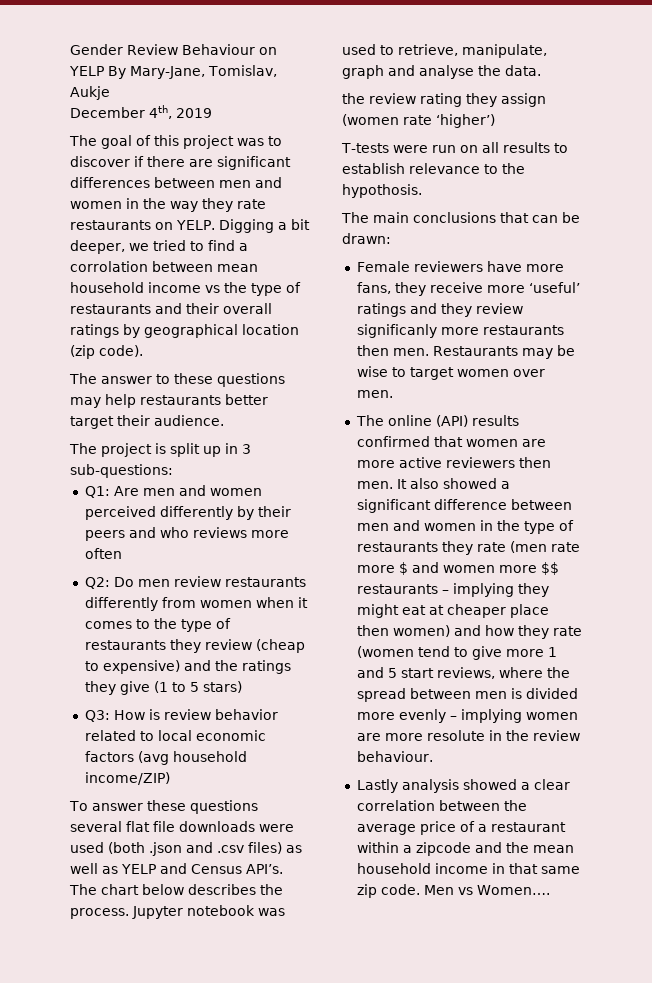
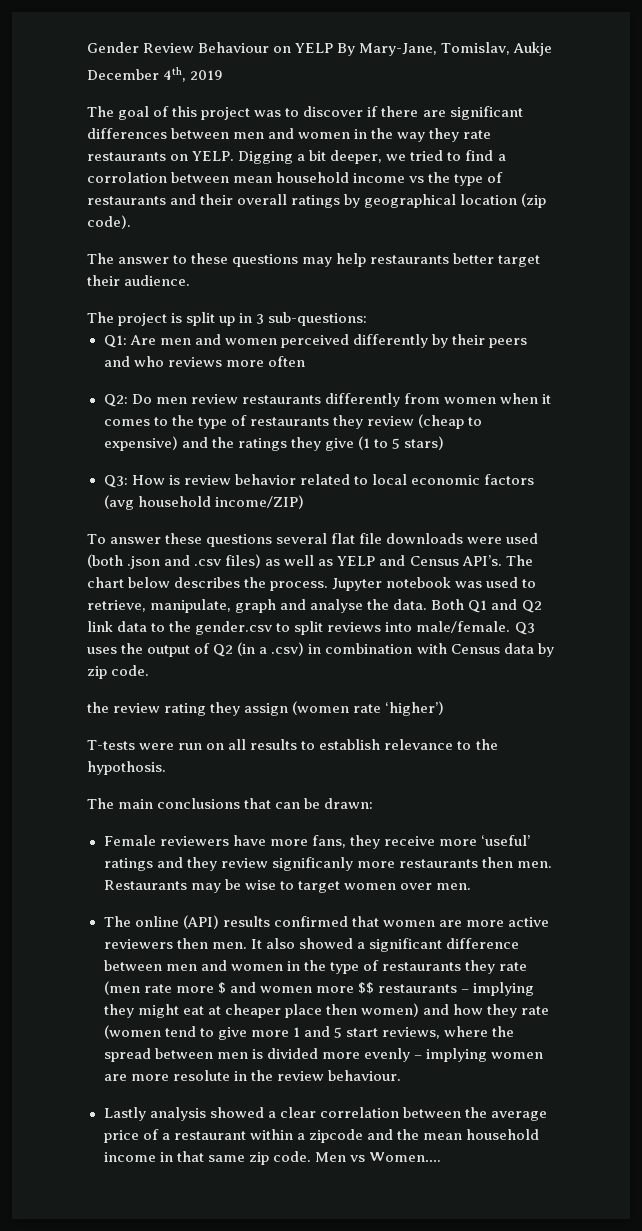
+ Both Q1 and Q2 link data to the gender.csv to split reviews into male/female. Q3 uses the output of Q2 (in a .csv) in combination with Census data by zip code.

